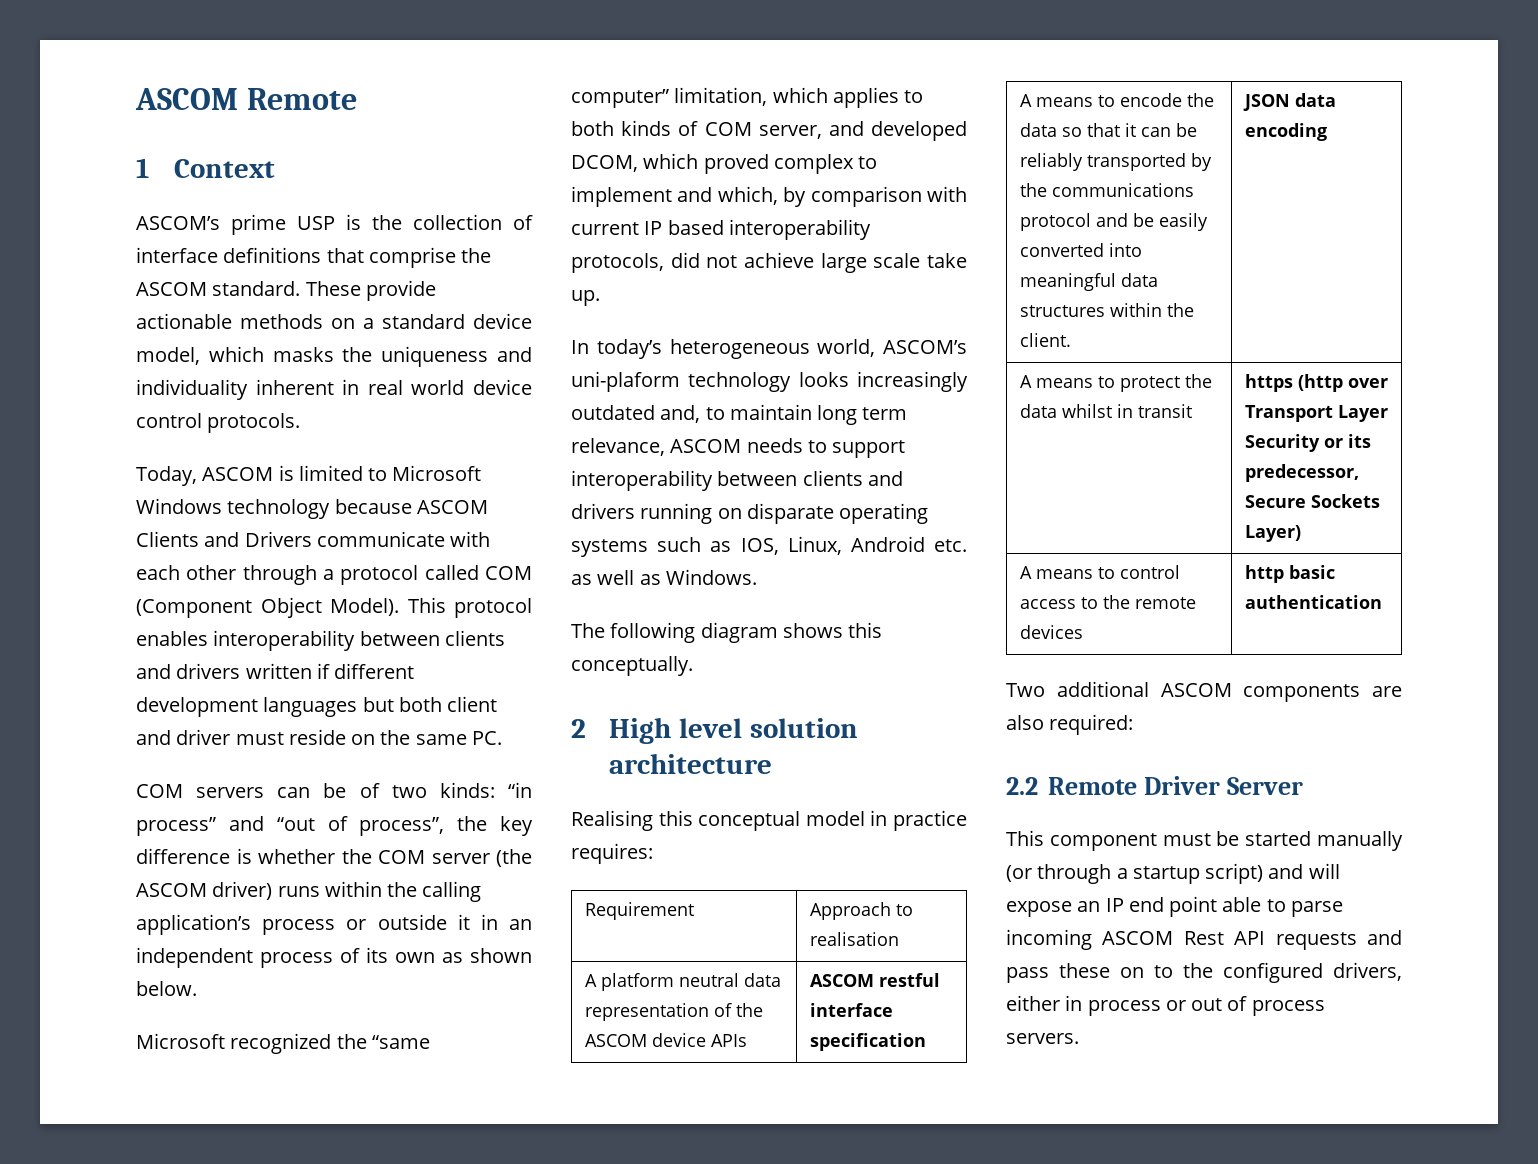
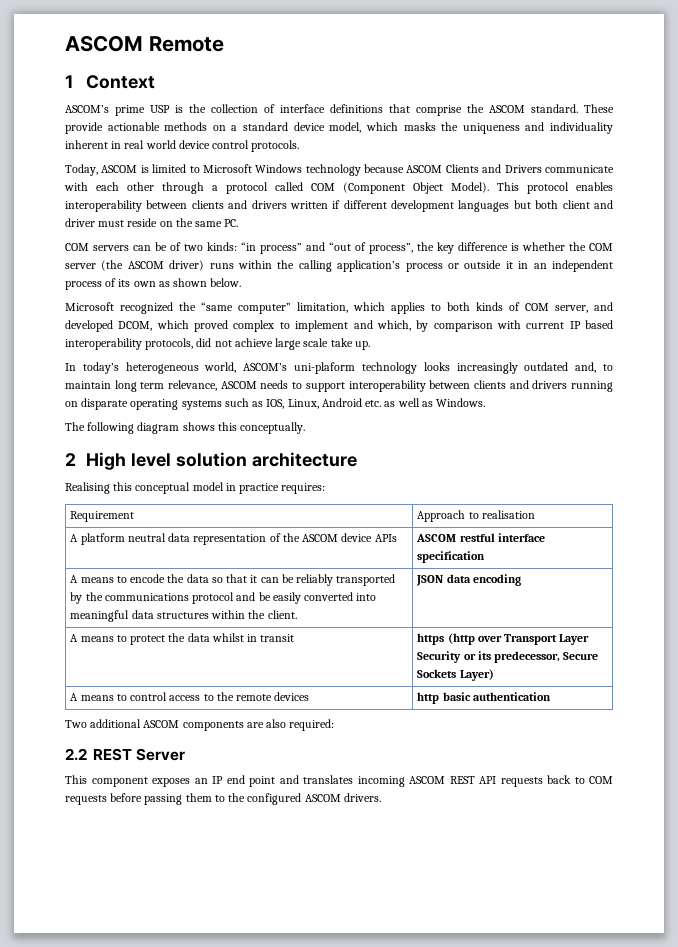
- 2.2 Remote Driver Server
+ 2.2 REST Server
- This component must be started manually (or through a startup script) and will expose an IP end point able to parse incoming ASCOM Rest API requests and pass these on to the configured drivers, either in process or out of process servers.
+ This component exposes an IP end point and translates incoming ASCOM REST API requests back to COM requests before passing them to the configured ASCOM drivers.

